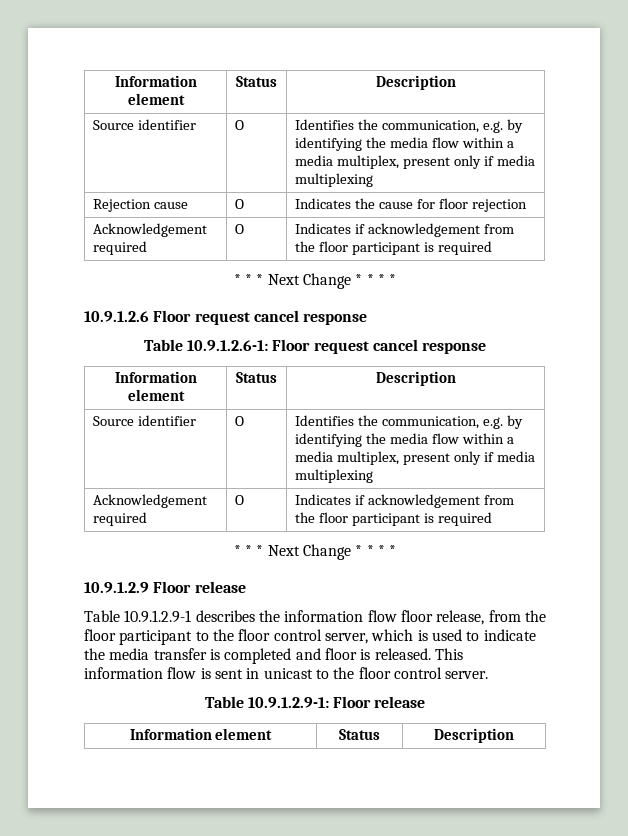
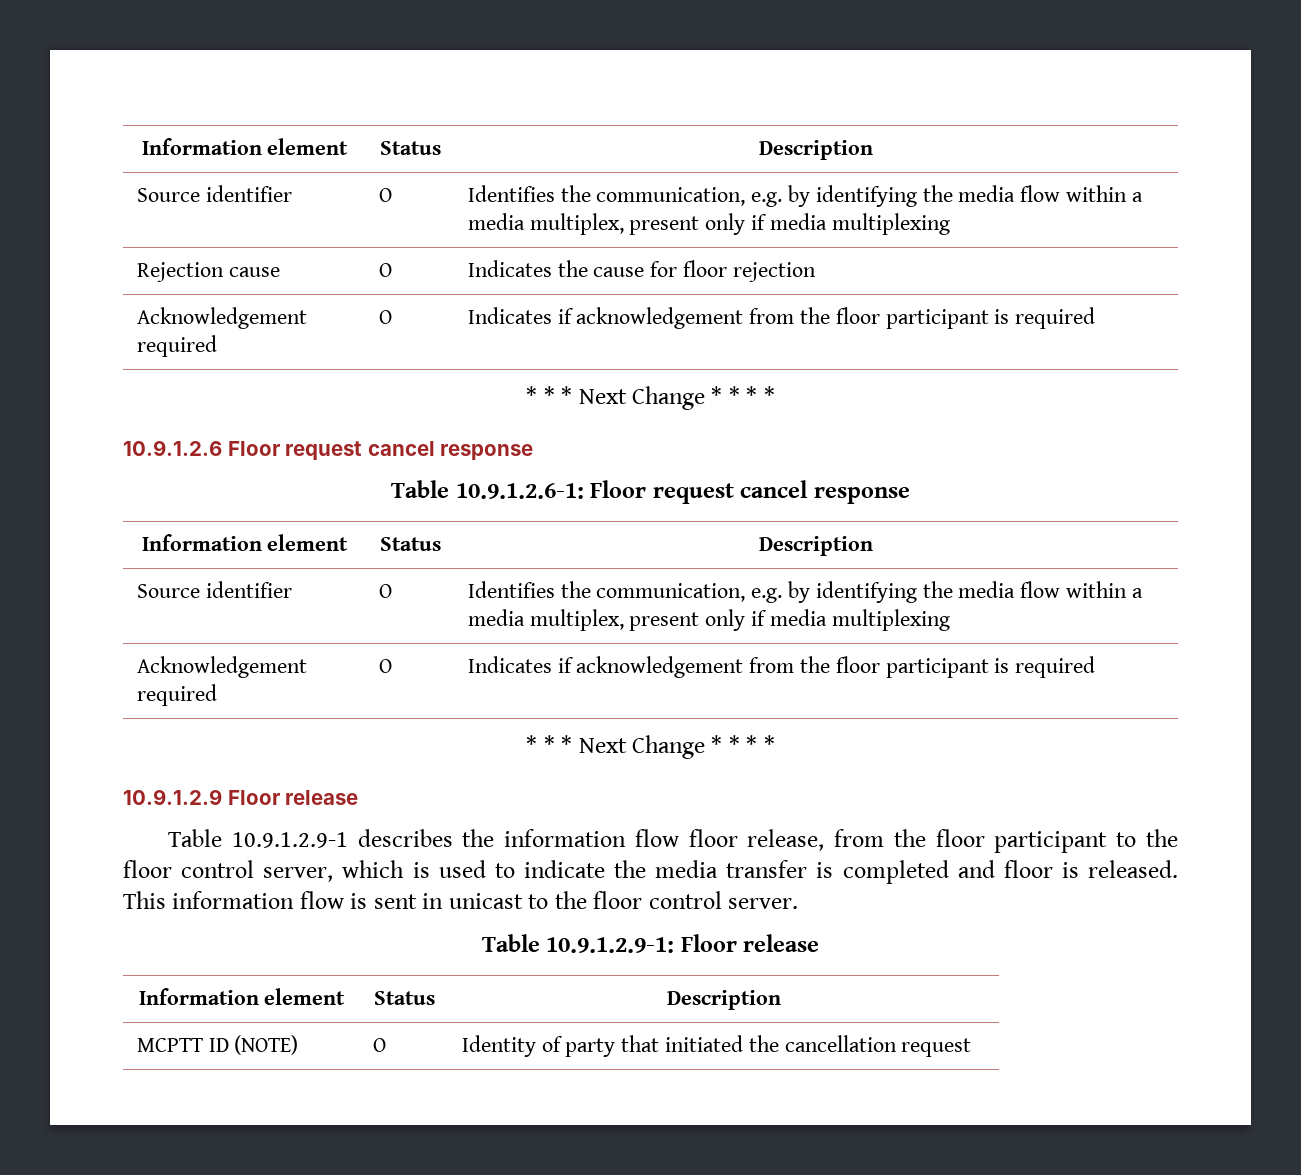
+ MCPTT ID (NOTE) | O | Identity of party that initiated the cancellation request

